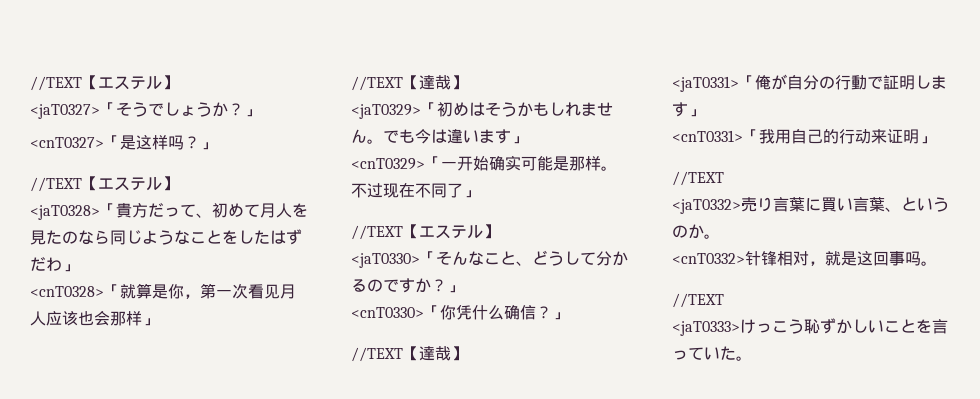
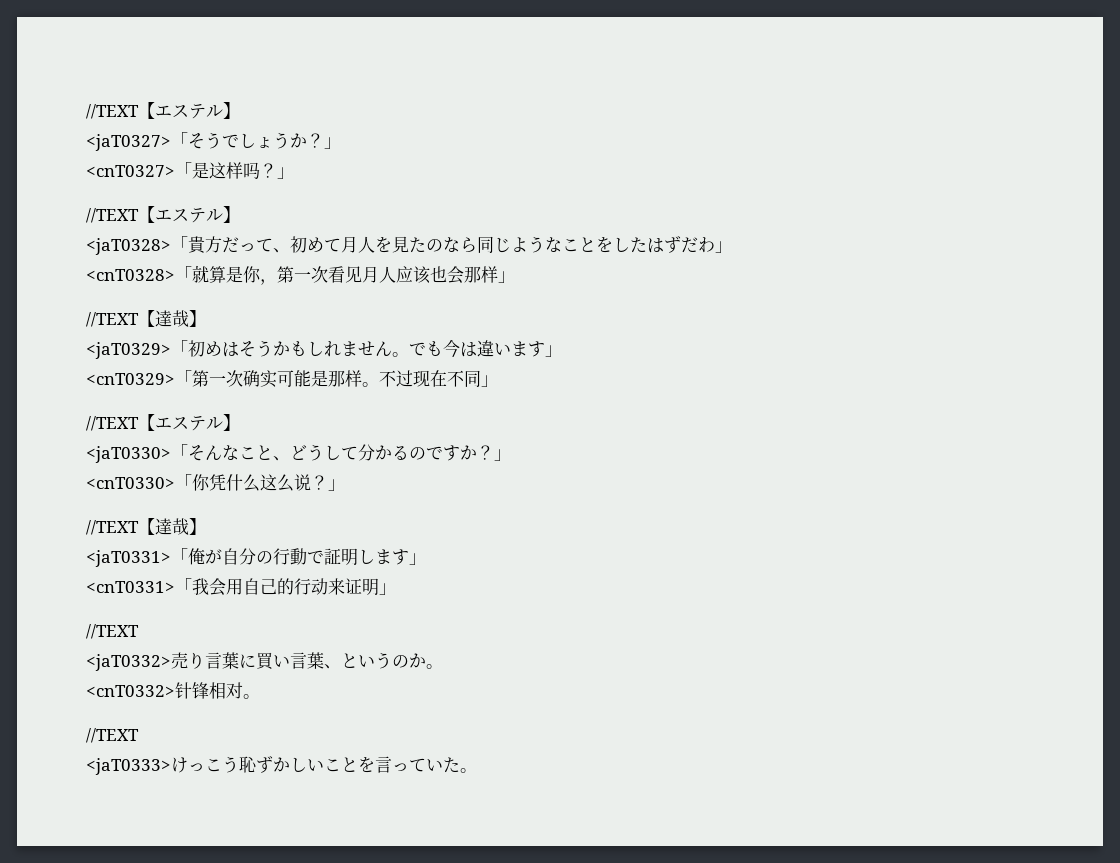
- <cnT0329>「一开始确实可能是那样。
+ <cnT0329>「第一次确实可能是那样。
- 不过现在不同了」
+ 不过现在不同」
- <cnT0330>「你凭什么确信？」
+ <cnT0330>「你凭什么这么说？」
- <cnT0331>「我用自己的行动来证明」
+ <cnT0331>「我会用自己的行动来证明」
- <cnT0332>针锋相对，就是这回事吗。
+ <cnT0332>针锋相对。

